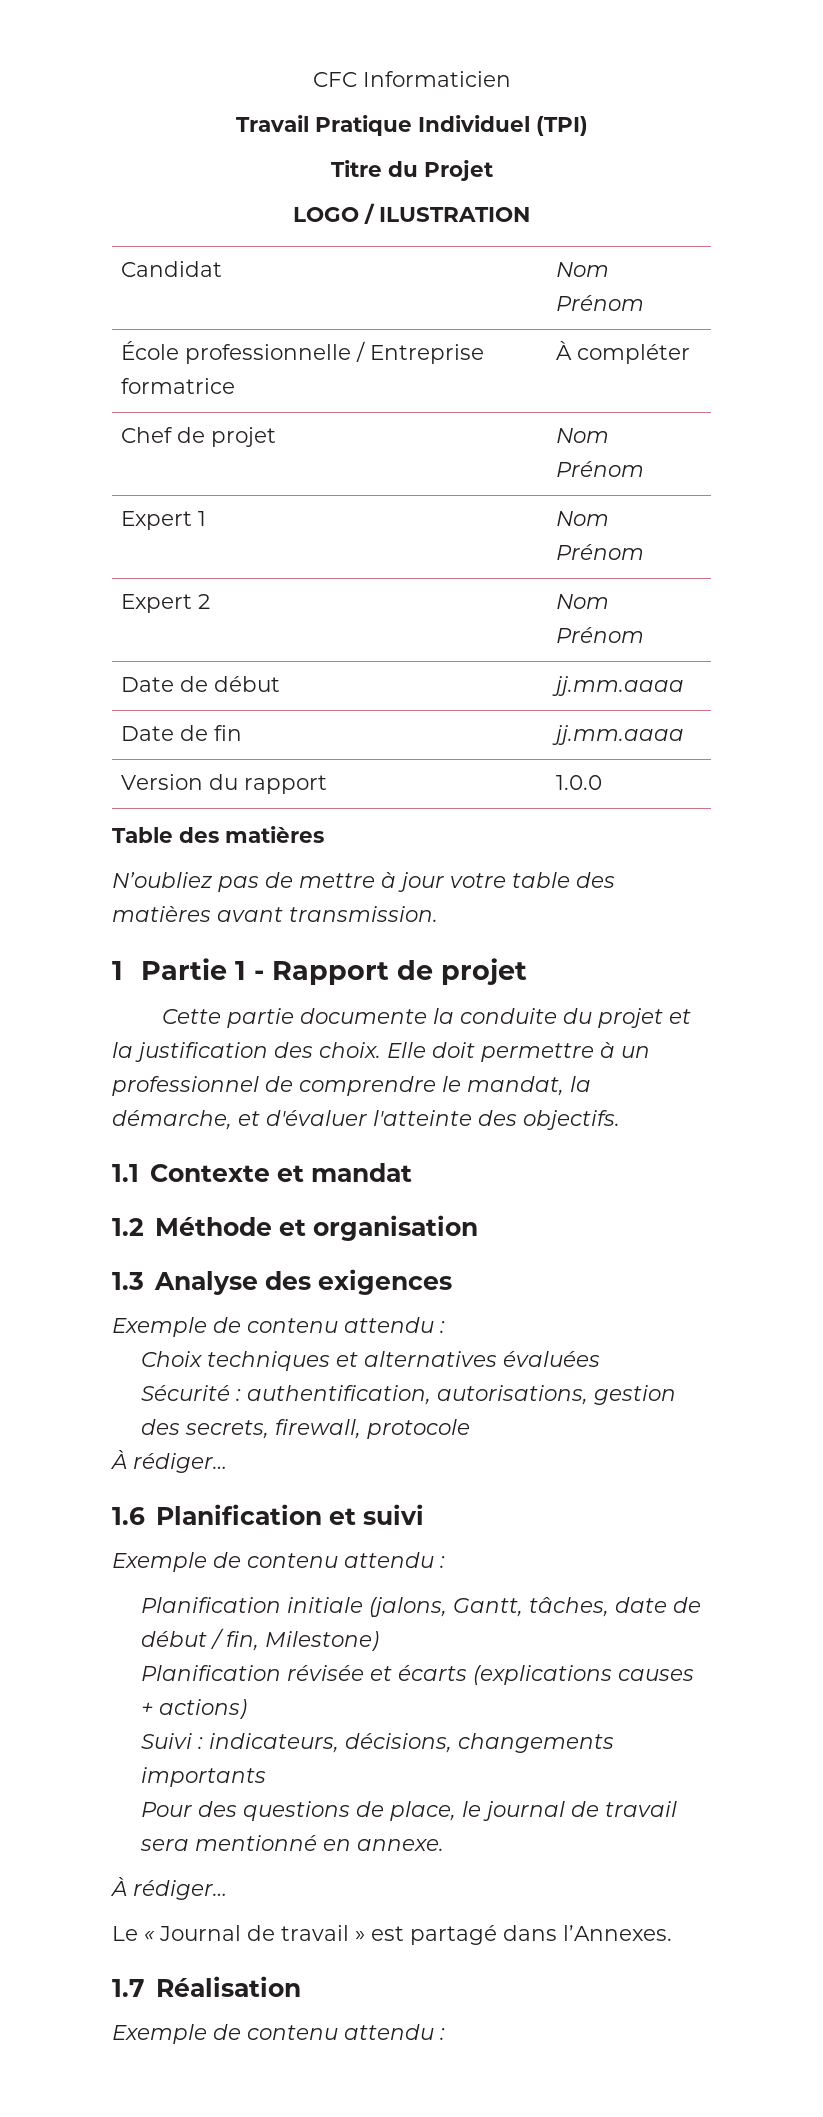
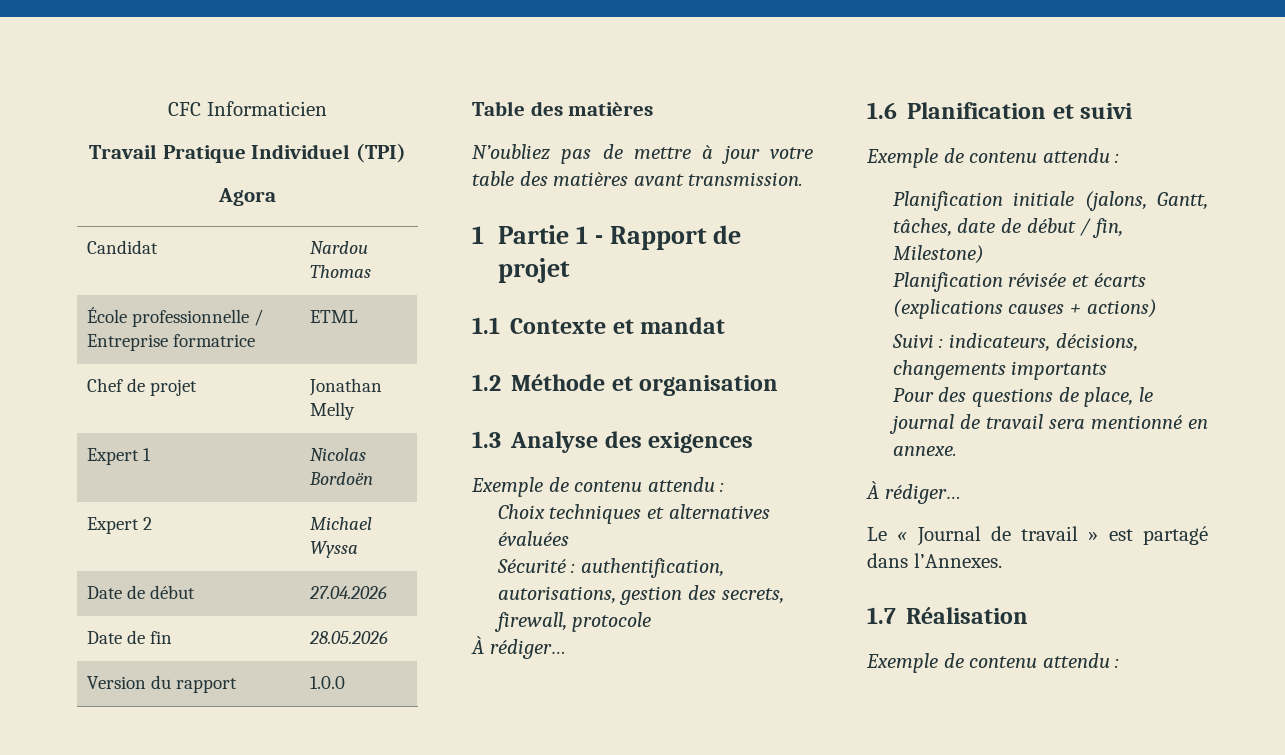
- Titre du Projet
- LOGO / ILUSTRATION
+ Agora
- Candidat | Nom Prénom
+ Candidat | Nardou Thomas
- École professionnelle / Entreprise formatrice | À compléter
+ École professionnelle / Entreprise formatrice | ETML
- Chef de projet | Nom Prénom
+ Chef de projet | Jonathan Melly
- Expert 1 | Nom Prénom
+ Expert 1 | Nicolas Bordoën
- Expert 2 | Nom Prénom
+ Expert 2 | Michael Wyssa
- Date de début | jj.mm.aaaa
+ Date de début | 27.04.2026
- Date de fin | jj.mm.aaaa
+ Date de fin | 28.05.2026
- Cette partie documente la conduite du projet et la justification des choix. Elle doit permettre à un professionnel de comprendre le mandat, la démarche, et d'évaluer l'atteinte des objectifs.

